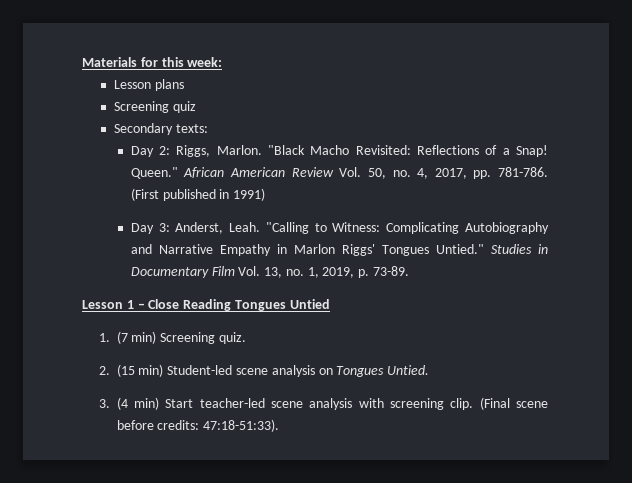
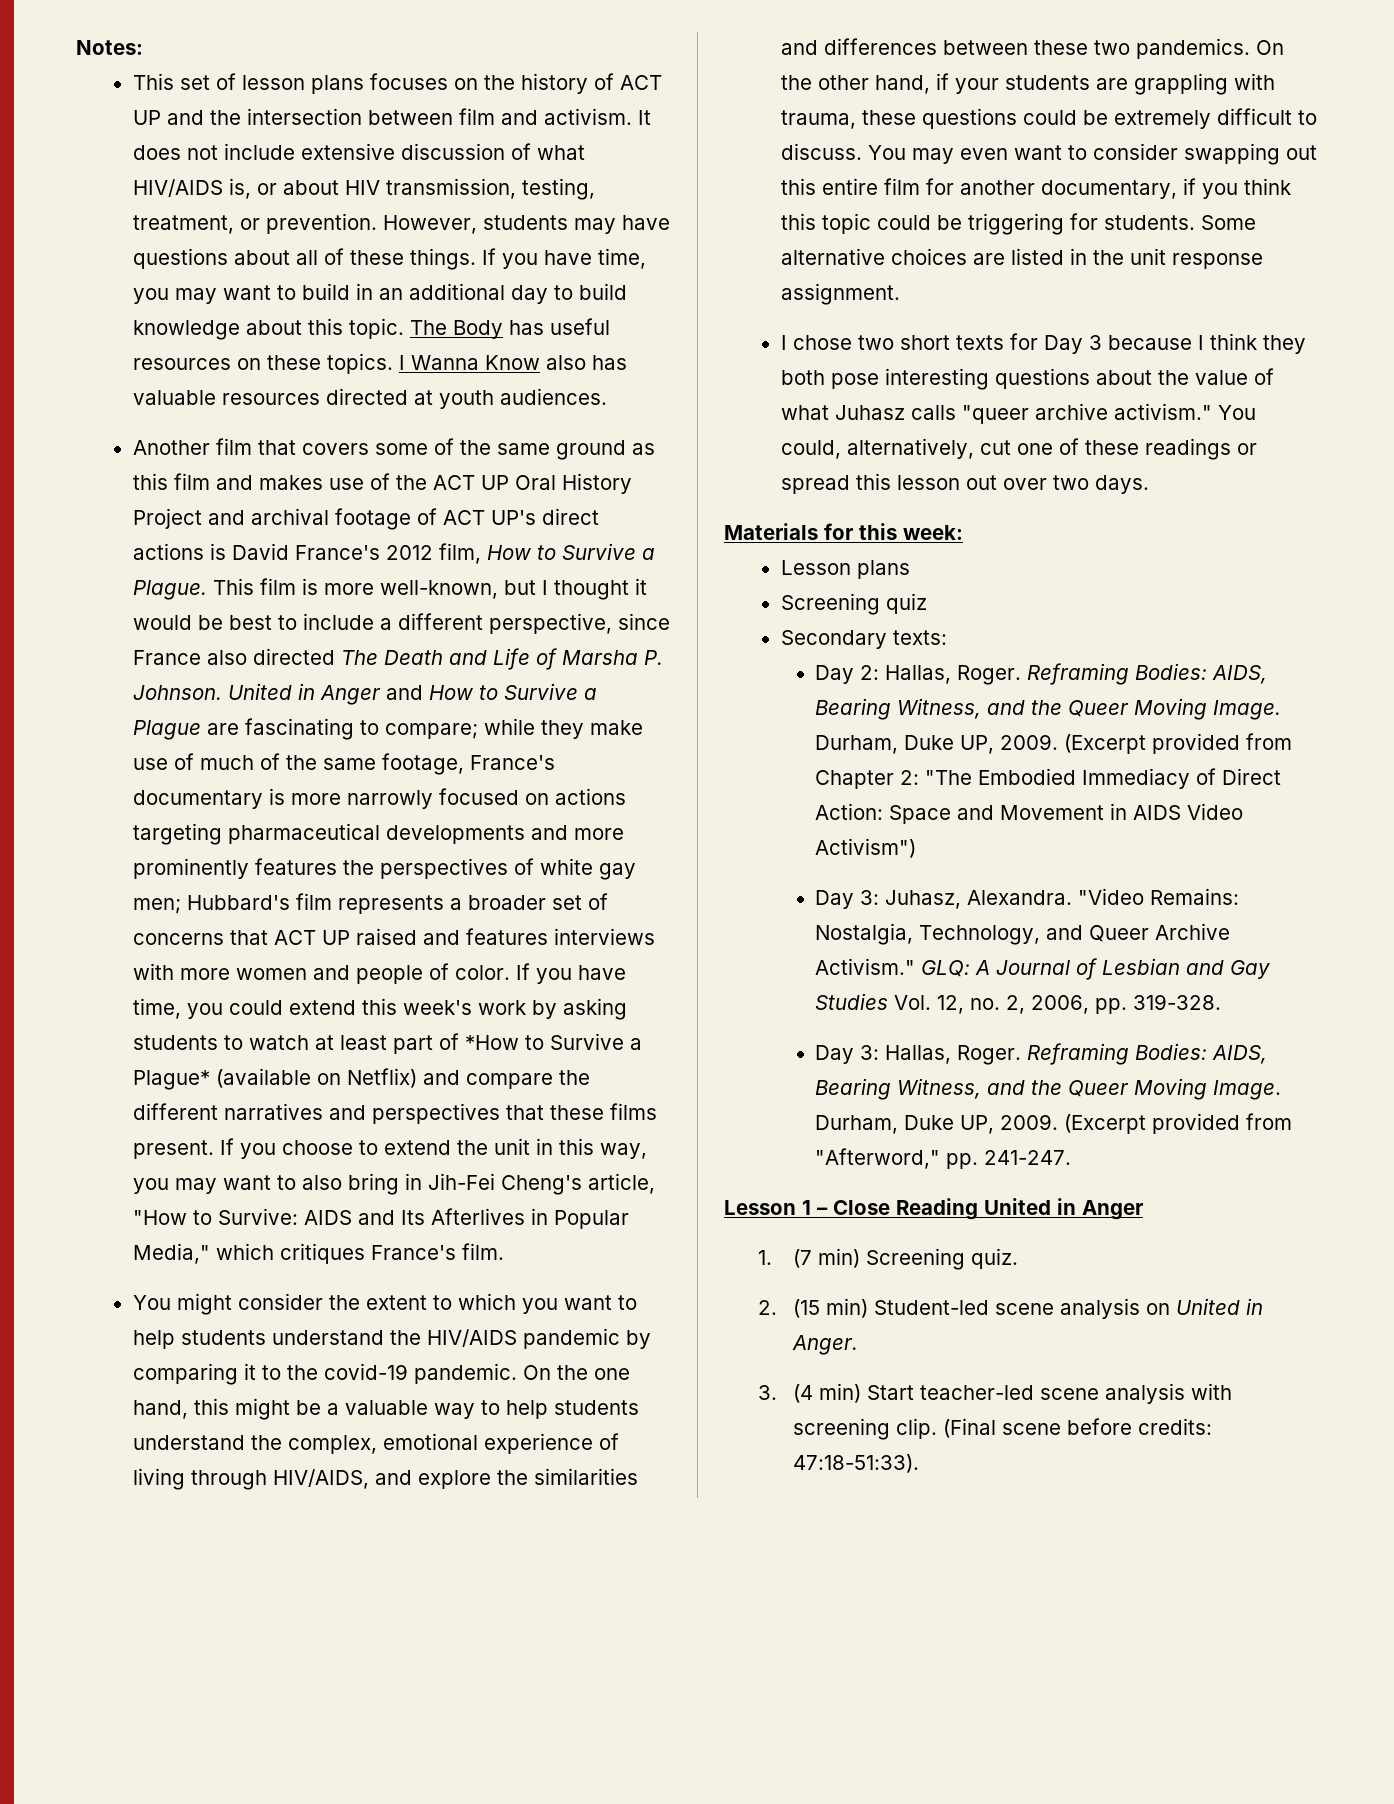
+ Notes:
+ This set of lesson plans focuses on the history of ACT UP and the intersection between film and activism. It does not include extensive discussion of what HIV/AIDS is, or about HIV transmission, testing, treatment, or prevention. However, students may have questions about all of these things. If you have time, you may want to build in an additional day to build knowledge about this topic. The Body has useful resources on these topics. I Wanna Know also has valuable resources directed at youth audiences.
+ Another film that covers some of the same ground as this film and makes use of the ACT UP Oral History Project and archival footage of ACT UP's direct actions is David France's 2012 film, How to Survive a Plague. This film is more well-known, but I thought it would be best to include a different perspective, since France also directed The Death and Life of Marsha P. Johnson. United in Anger and How to Survive a Plague are fascinating to compare; while they make use of much of the same footage, France's documentary is more narrowly focused on actions targeting pharmaceutical developments and more prominently features the perspectives of white gay men; Hubbard's film represents a broader set of concerns that ACT UP raised and features interviews with more women and people of color. If you have time, you could extend this week's work by asking students to watch at least part of *How to Survive a Plague* (available on Netflix) and compare the different narratives and perspectives that these films present. If you choose to extend the unit in this way, you may want to also bring in Jih-Fei Cheng's article, "How to Survive: AIDS and Its Afterlives in Popular Media," which critiques France's film.
+ You might consider the extent to which you want to help students understand the HIV/AIDS pandemic by comparing it to the covid-19 pandemic. On the one hand, this might be a valuable way to help students understand the complex, emotional experience of living through HIV/AIDS, and explore the similarities and differences between these two pandemics. On the other hand, if your students are grappling with trauma, these questions could be extremely difficult to discuss. You may even want to consider swapping out this entire film for another documentary, if you think this topic could be triggering for students. Some alternative choices are listed in the unit response assignment.
+ I chose two short texts for Day 3 because I think they both pose interesting questions about the value of what Juhasz calls "queer archive activism." You could, alternatively, cut one of these readings or spread this lesson out over two days.
- Day 2: Riggs, Marlon. "Black Macho Revisited: Reflections of a Snap! Queen." African American Review Vol. 50, no. 4, 2017, pp. 781-786. (First published in 1991)
- Day 3: Anderst, Leah. "Calling to Witness: Complicating Autobiography and Narrative Empathy in Marlon Riggs' Tongues Untied." Studies in Documentary Film Vol. 13, no. 1, 2019, p. 73-89.
+ Day 2: Hallas, Roger. Reframing Bodies: AIDS, Bearing Witness, and the Queer Moving Image. Durham, Duke UP, 2009. (Excerpt provided from Chapter 2: "The Embodied Immediacy of Direct Action: Space and Movement in AIDS Video Activism")
+ Day 3: Juhasz, Alexandra. "Video Remains: Nostalgia, Technology, and Queer Archive Activism." GLQ: A Journal of Lesbian and Gay Studies Vol. 12, no. 2, 2006, pp. 319-328.
+ Day 3: Hallas, Roger. Reframing Bodies: AIDS, Bearing Witness, and the Queer Moving Image. Durham, Duke UP, 2009. (Excerpt provided from "Afterword," pp. 241-247.
- Lesson 1 – Close Reading Tongues Untied
+ Lesson 1 – Close Reading United in Anger
- 2. (15 min) Student-led scene analysis on Tongues Untied.
+ 2. (15 min) Student-led scene analysis on United in Anger.

